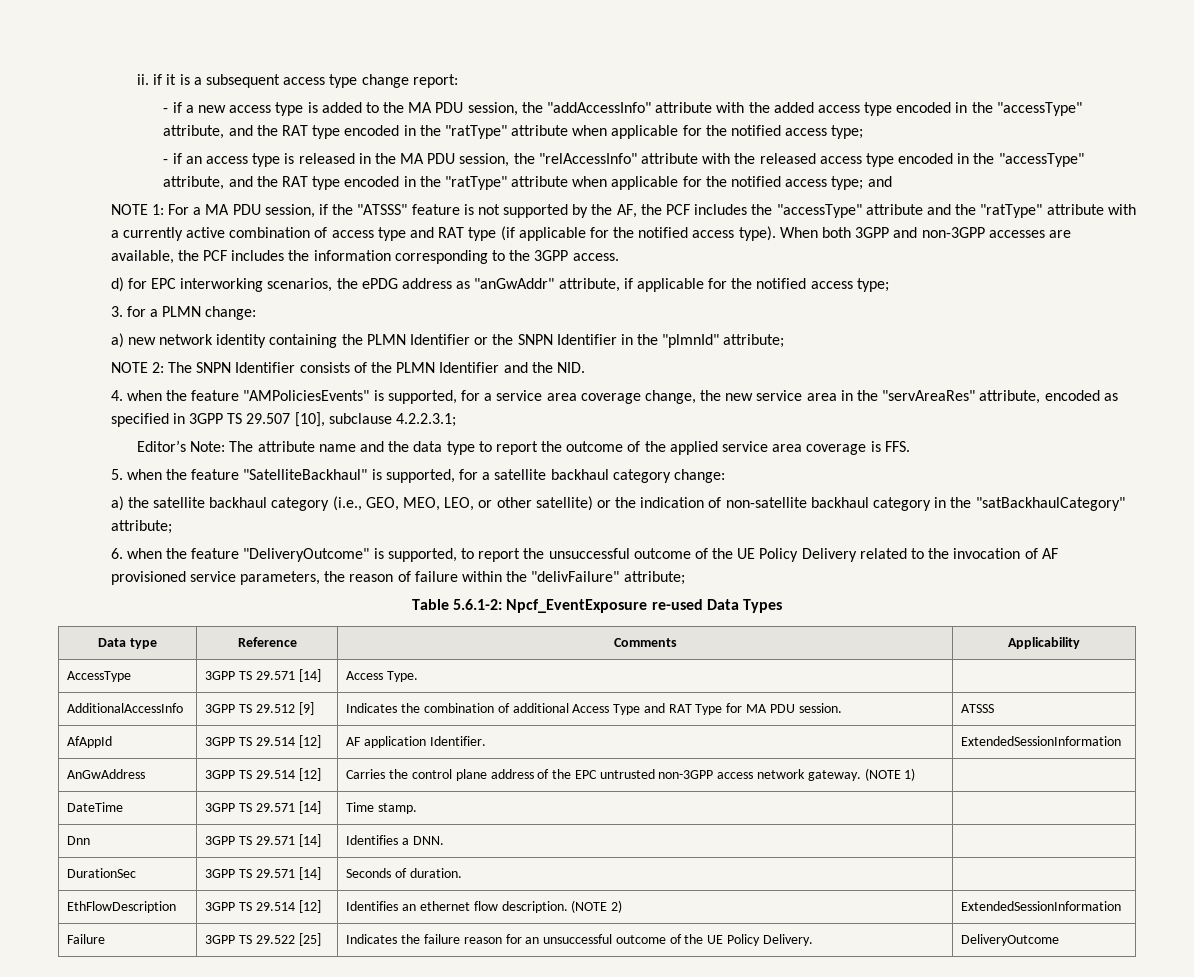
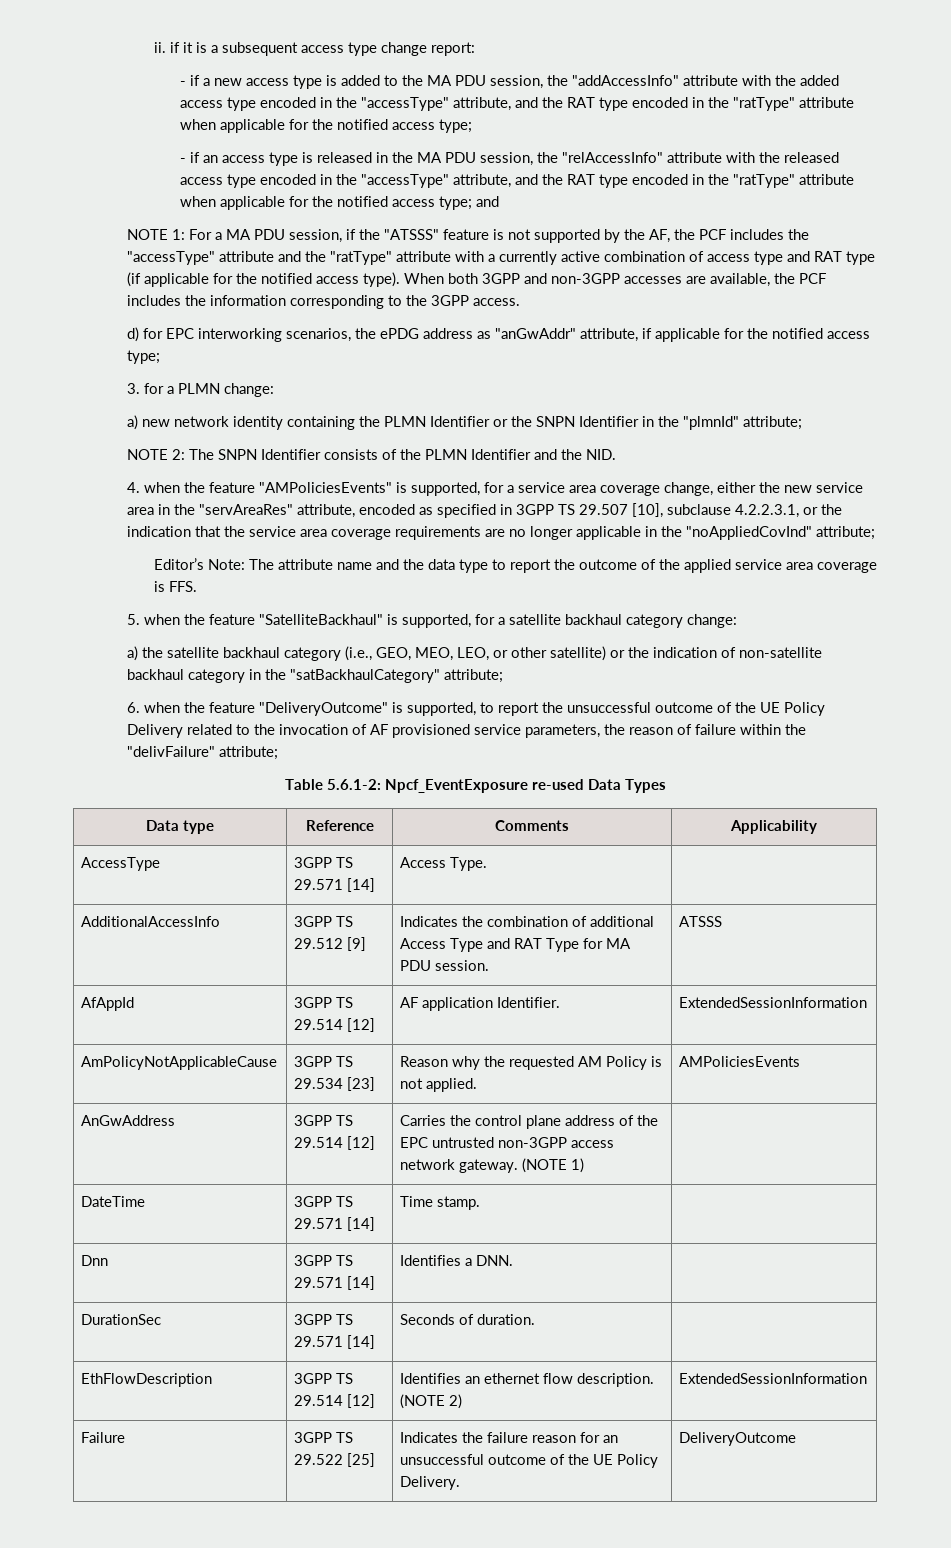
- 4. when the feature "AMPoliciesEvents" is supported, for a service area coverage change, the new service area in the "servAreaRes" attribute, encoded as specified in 3GPP TS 29.507 [10], subclause 4.2.2.3.1;
+ 4. when the feature "AMPoliciesEvents" is supported, for a service area coverage change, either the new service area in the "servAreaRes" attribute, encoded as specified in 3GPP TS 29.507 [10], subclause 4.2.2.3.1, or the indication that the service area coverage requirements are no longer applicable in the "noAppliedCovInd" attribute;
+ AmPolicyNotApplicableCause | 3GPP TS 29.534 [23] | Reason why the requested AM Policy is not applied. | AMPoliciesEvents

